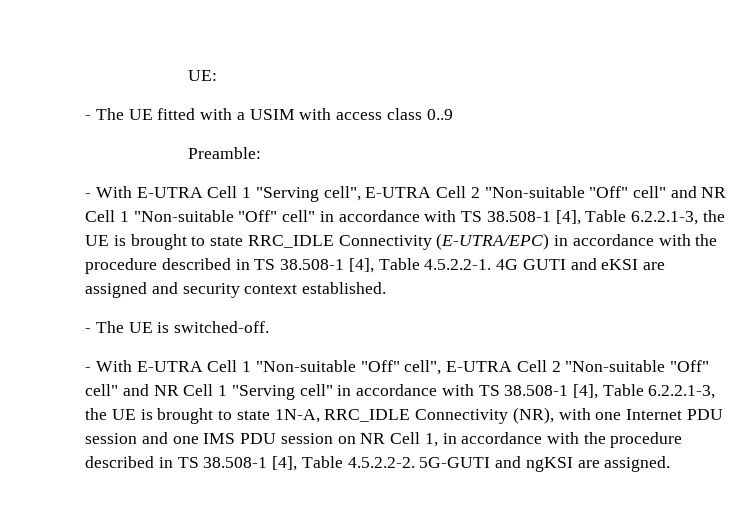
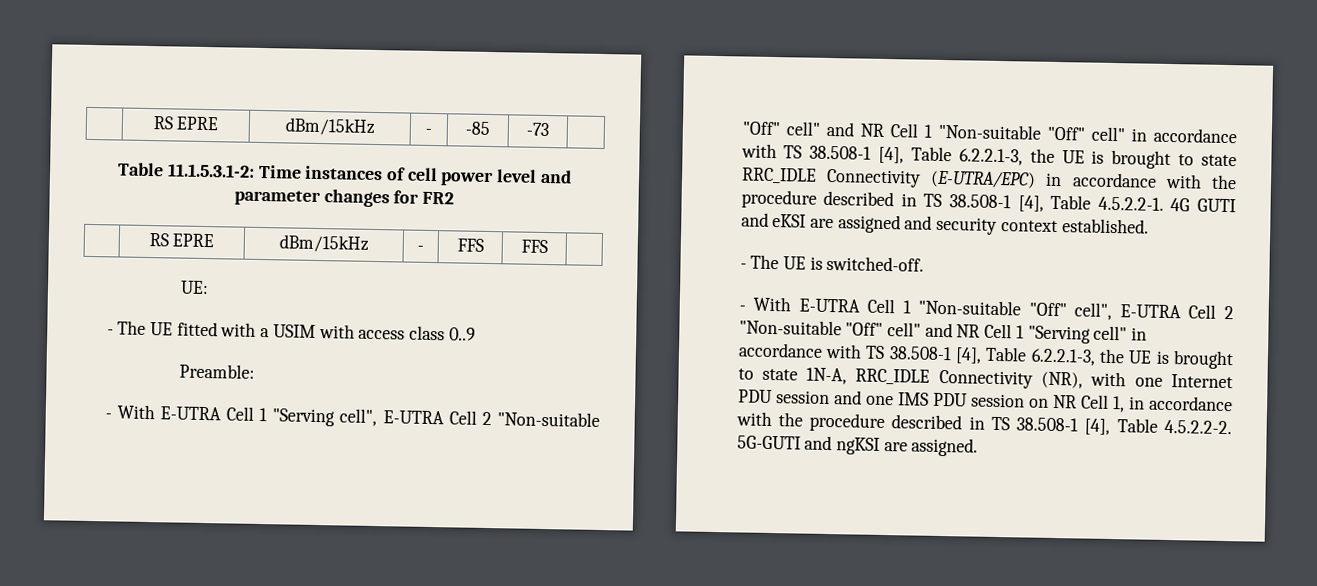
+ | RS EPRE | dBm/15kHz | - | -85 | -73 |
+ Table 11.1.5.3.1-2: Time instances of cell power level and parameter changes for FR2
+ | RS EPRE | dBm/15kHz | - | FFS | FFS |

